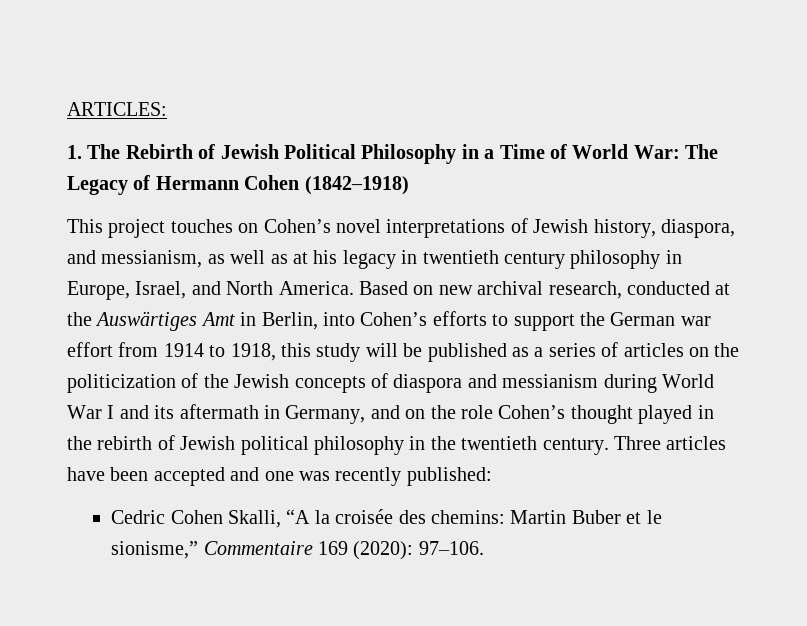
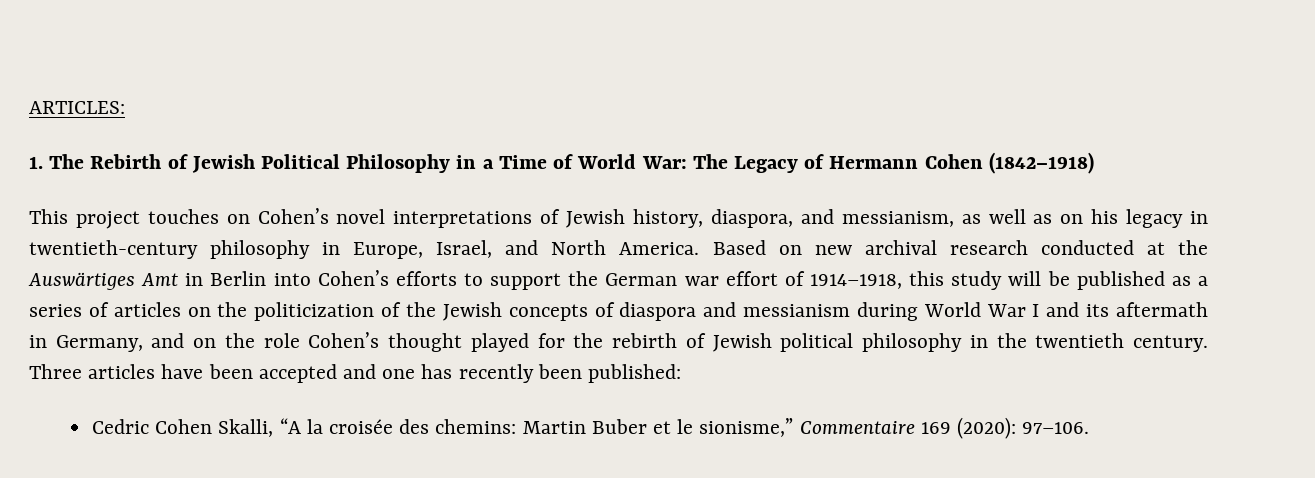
- This project touches on Cohen’s novel interpretations of Jewish history, diaspora, and messianism, as well as at his legacy in twentieth century philosophy in Europe, Israel, and North America.
+ This project touches on Cohen’s novel interpretations of Jewish history, diaspora, and messianism, as well as on his legacy in twentieth-century philosophy in Europe, Israel, and North America.
- Based on new archival research, conducted at the Auswärtiges Amt in Berlin, into Cohen’s efforts to support the German war effort from 1914 to 1918, this study will be published as a series of articles on the politicization of the Jewish concepts of diaspora and messianism during World War I and its aftermath in Germany, and on the role Cohen’s thought played in the rebirth of Jewish political philosophy in the twentieth century.
+ Based on new archival research conducted at the Auswärtiges Amt in Berlin into Cohen’s efforts to support the German war effort of 1914–1918, this study will be published as a series of articles on the politicization of the Jewish concepts of diaspora and messianism during World War I and its aftermath in Germany, and on the role Cohen’s thought played for the rebirth of Jewish political philosophy in the twentieth century.
- Three articles have been accepted and one was recently published:
+ Three articles have been accepted and one has recently been published:

